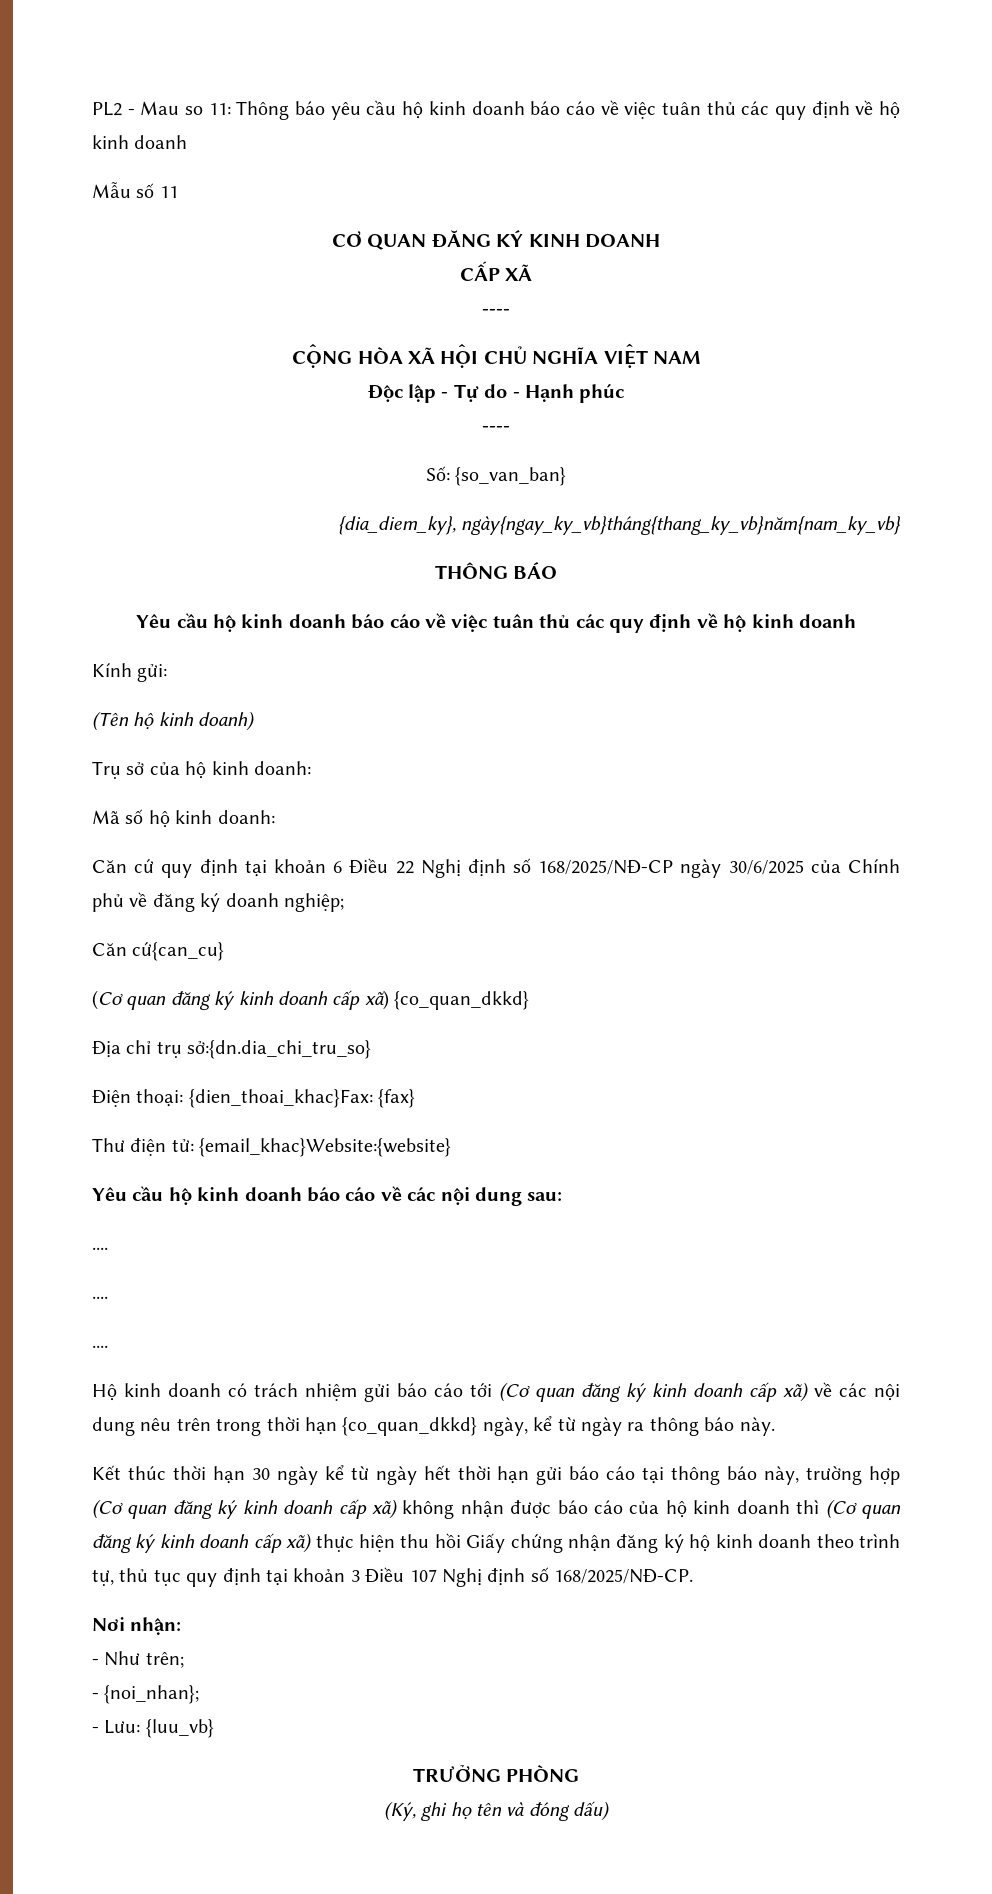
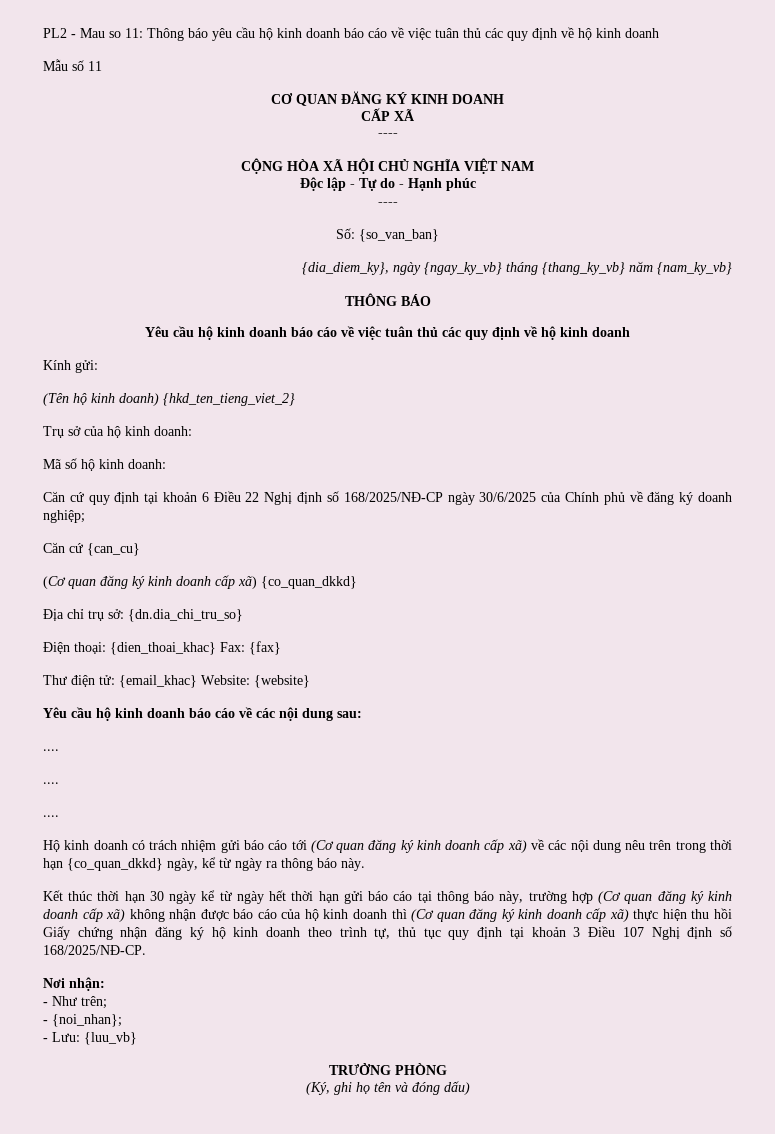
- {dia_diem_ky}, ngày{ngay_ky_vb}tháng{thang_ky_vb}năm{nam_ky_vb}
+ {dia_diem_ky}, ngày {ngay_ky_vb} tháng {thang_ky_vb} năm {nam_ky_vb}
- (Tên hộ kinh doanh)
+ (Tên hộ kinh doanh) {hkd_ten_tieng_viet_2}
- Căn cứ{can_cu}
+ Căn cứ {can_cu}
- Địa chỉ trụ sở:{dn.dia_chi_tru_so}
+ Địa chỉ trụ sở: {dn.dia_chi_tru_so}
- Điện thoại: {dien_thoai_khac}Fax: {fax}
+ Điện thoại: {dien_thoai_khac} Fax: {fax}
- Thư điện tử: {email_khac}Website:{website}
+ Thư điện tử: {email_khac} Website: {website}

